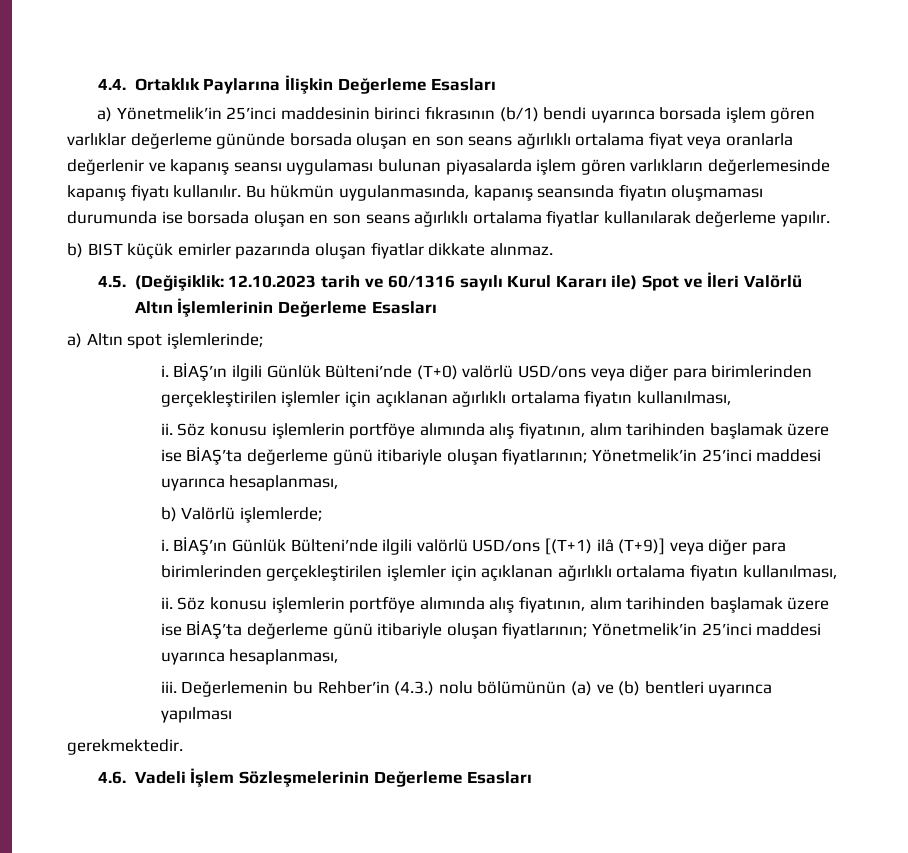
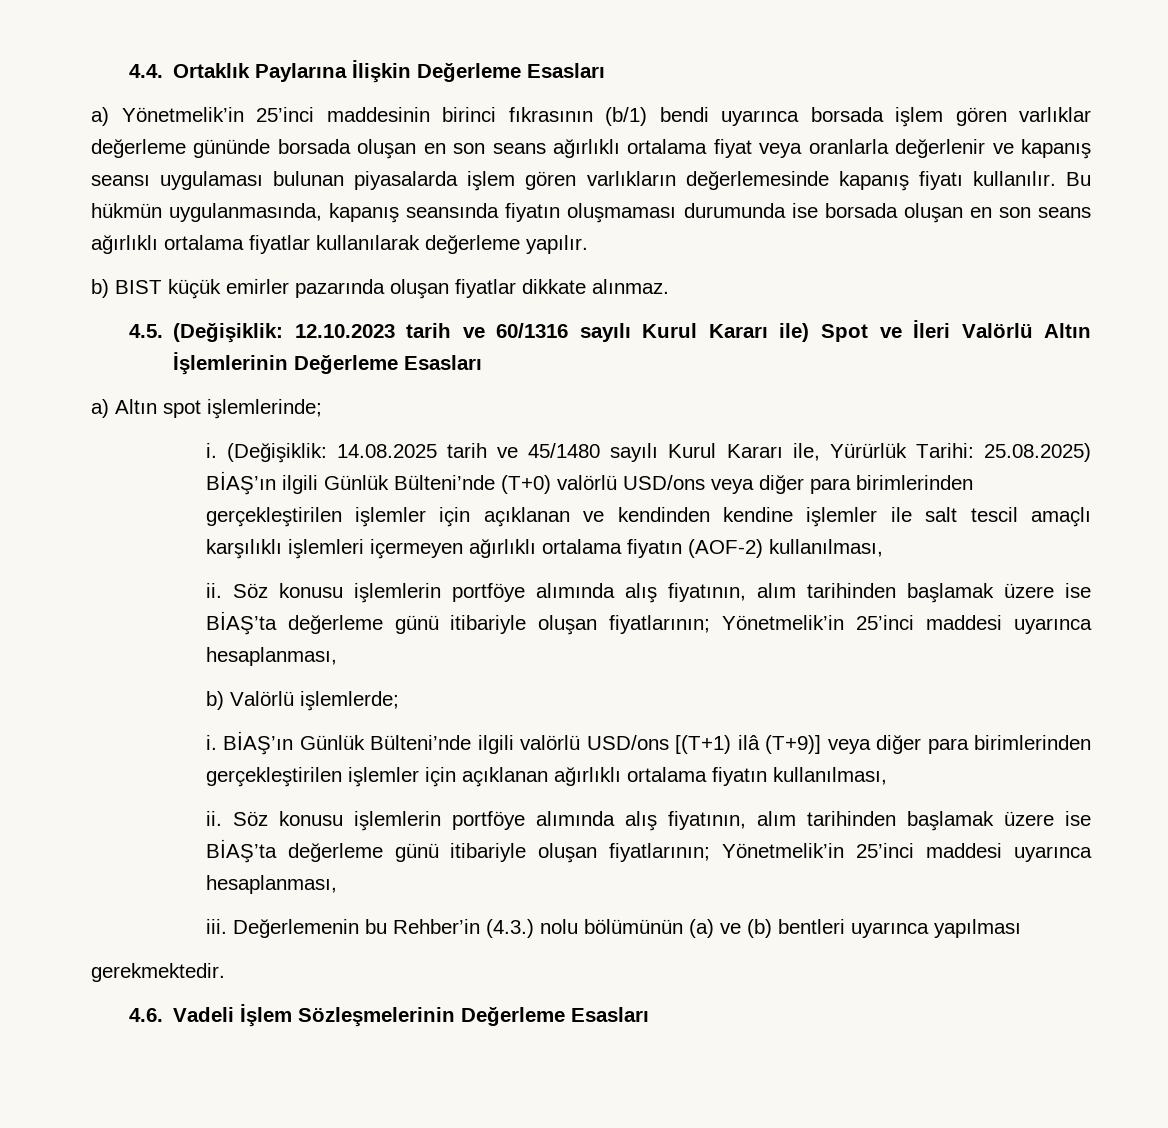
- BİAŞ’ın ilgili Günlük Bülteni’nde (T+0) valörlü USD/ons veya diğer para birimlerinden gerçekleştirilen işlemler için açıklanan ağırlıklı ortalama fiyatın kullanılması,
+ (Değişiklik: 14.08.2025 tarih ve 45/1480 sayılı Kurul Kararı ile, Yürürlük Tarihi: 25.08.2025) BİAŞ’ın ilgili Günlük Bülteni’nde (T+0) valörlü USD/ons veya diğer para birimlerinden gerçekleştirilen işlemler için açıklanan ve kendinden kendine işlemler ile salt tescil amaçlı karşılıklı işlemleri içermeyen ağırlıklı ortalama fiyatın (AOF-2) kullanılması,

